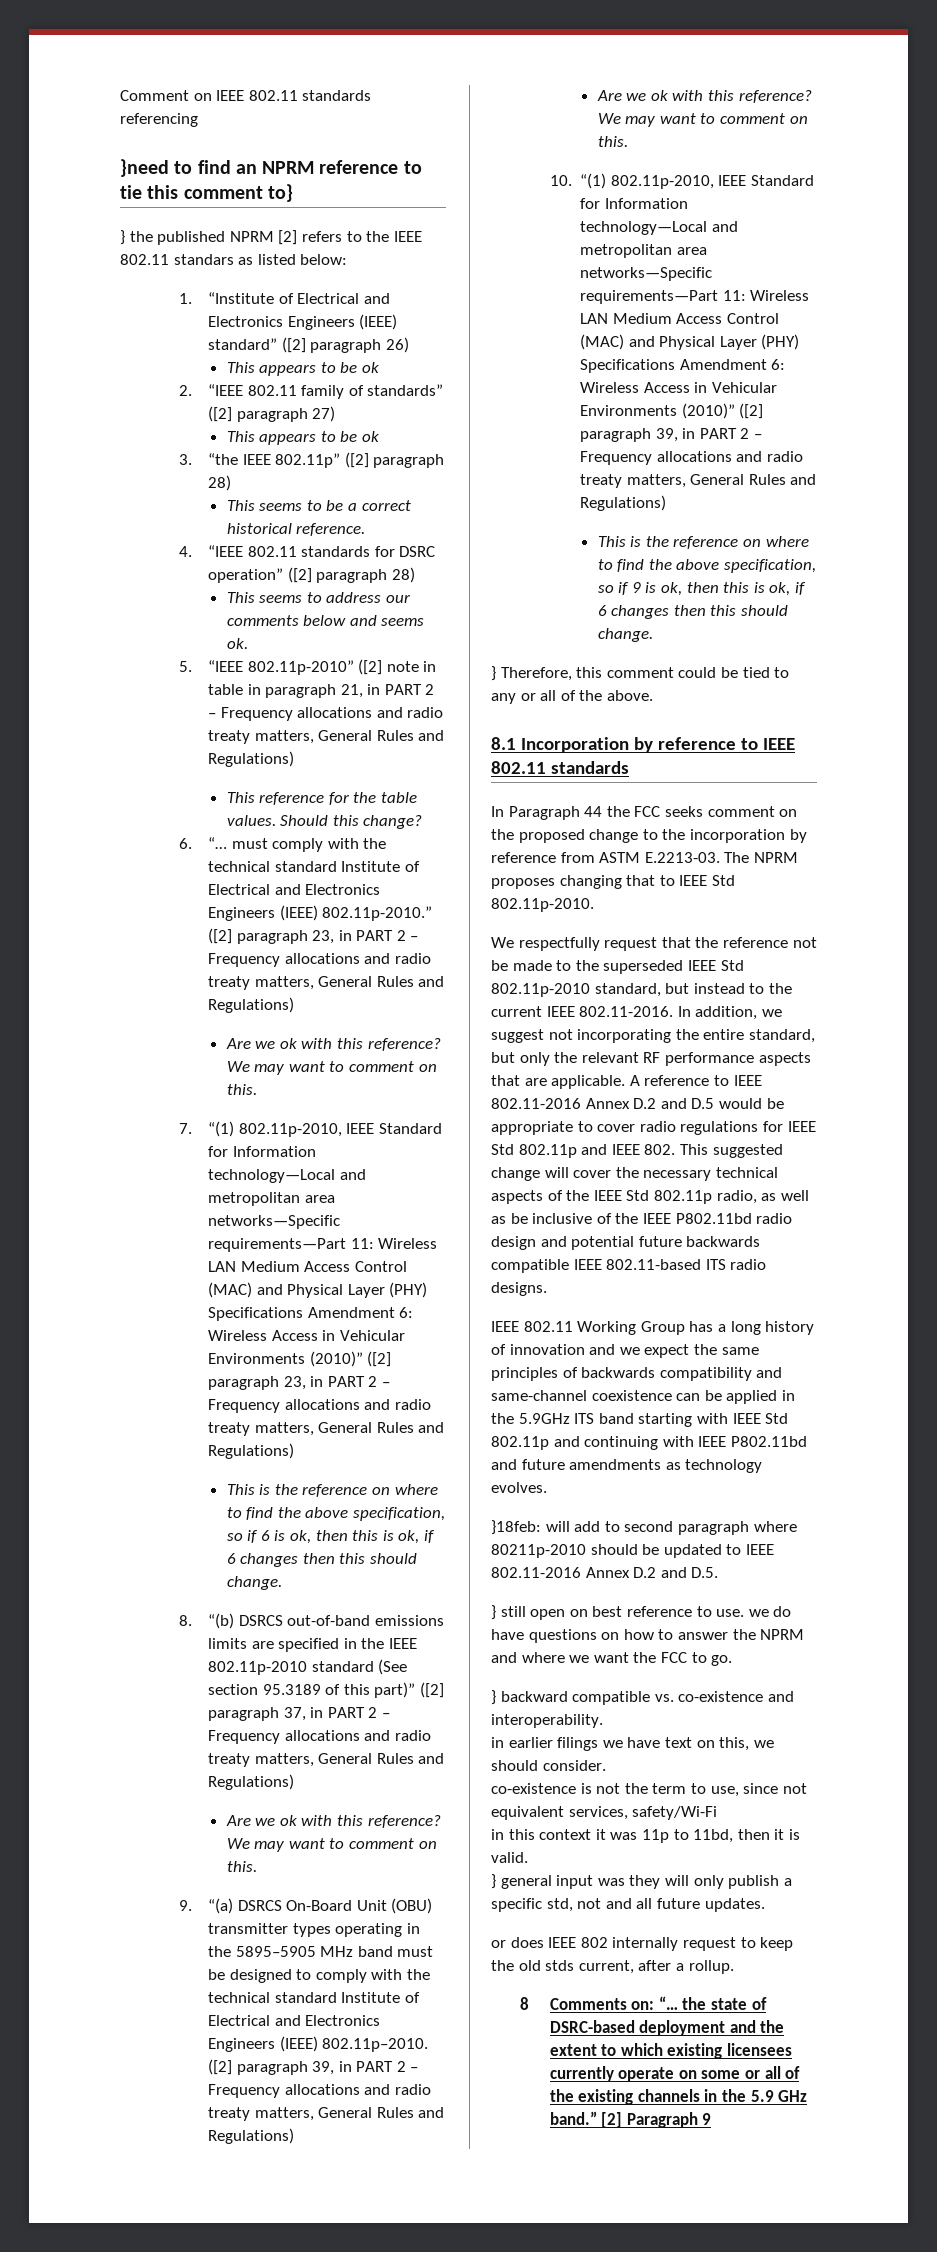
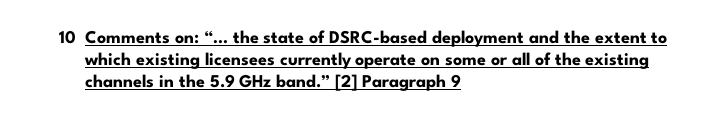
- Comment on IEEE 802.11 standards referencing
- }need to find an NPRM reference to tie this comment to}
- } the published NPRM [2] refers to the IEEE 802.11 standars as listed below:
- 1. “Institute of Electrical and Electronics Engineers (IEEE) standard” ([2] paragraph 26)
- This appears to be ok
- 2. “IEEE 802.11 family of standards” ([2] paragraph 27)
- This appears to be ok
- 3. “the IEEE 802.11p” ([2] paragraph 28)
- This seems to be a correct historical reference.
- 4. “IEEE 802.11 standards for DSRC operation” ([2] paragraph 28)
- This seems to address our comments below and seems ok.
- 5. “IEEE 802.11p-2010” ([2] note in table in paragraph 21, in PART 2 – Frequency allocations and radio treaty matters, General Rules and Regulations)
- This reference for the table values. Should this change?
- 6. “… must comply with the technical standard Institute of Electrical and Electronics Engineers (IEEE) 802.11p-2010.” ([2] paragraph 23, in PART 2 – Frequency allocations and radio treaty matters, General Rules and Regulations)
- Are we ok with this reference? We may want to comment on this.
- 7. “(1) 802.11p-2010, IEEE Standard for Information technology—Local and metropolitan area networks—Specific requirements—Part 11: Wireless LAN Medium Access Control (MAC) and Physical Layer (PHY) Specifications Amendment 6: Wireless Access in Vehicular Environments (2010)” ([2] paragraph 23, in PART 2 – Frequency allocations and radio treaty matters, General Rules and Regulations)
- This is the reference on where to find the above specification, so if 6 is ok, then this is ok, if 6 changes then this should change.
- 8. “(b) DSRCS out-of-band emissions limits are specified in the IEEE 802.11p-2010 standard (See section 95.3189 of this part)” ([2] paragraph 37, in PART 2 – Frequency allocations and radio treaty matters, General Rules and Regulations)
- Are we ok with this reference? We may want to comment on this.
- 9. “(a) DSRCS On-Board Unit (OBU) transmitter types operating in the 5895–5905 MHz band must be designed to comply with the technical standard Institute of Electrical and Electronics Engineers (IEEE) 802.11p–2010. ([2] paragraph 39, in PART 2 – Frequency allocations and radio treaty matters, General Rules and Regulations)
- Are we ok with this reference? We may want to comment on this.
- 10. “(1) 802.11p-2010, IEEE Standard for Information technology—Local and metropolitan area networks—Specific requirements—Part 11: Wireless LAN Medium Access Control (MAC) and Physical Layer (PHY) Specifications Amendment 6: Wireless Access in Vehicular Environments (2010)” ([2] paragraph 39, in PART 2 – Frequency allocations and radio treaty matters, General Rules and Regulations)
- This is the reference on where to find the above specification, so if 9 is ok, then this is ok, if 6 changes then this should change.
- } Therefore, this comment could be tied to any or all of the above.
- 8.1 Incorporation by reference to IEEE 802.11 standards
- In Paragraph 44 the FCC seeks comment on the proposed change to the incorporation by reference from ASTM E.2213-03. The NPRM proposes changing that to IEEE Std 802.11p-2010.
- We respectfully request that the reference not be made to the superseded IEEE Std 802.11p-2010 standard, but instead to the current IEEE 802.11-2016. In addition, we suggest not incorporating the entire standard, but only the relevant RF performance aspects that are applicable. A reference to IEEE 802.11-2016 Annex D.2 and D.5 would be appropriate to cover radio regulations for IEEE Std 802.11p and IEEE 802. This suggested change will cover the necessary technical aspects of the IEEE Std 802.11p radio, as well as be inclusive of the IEEE P802.11bd radio design and potential future backwards compatible IEEE 802.11-based ITS radio designs.
- IEEE 802.11 Working Group has a long history of innovation and we expect the same principles of backwards compatibility and same-channel coexistence can be applied in the 5.9GHz ITS band starting with IEEE Std 802.11p and continuing with IEEE P802.11bd and future amendments as technology evolves.
- }18feb: will add to second paragraph where 80211p-2010 should be updated to IEEE 802.11-2016 Annex D.2 and D.5.
- } still open on best reference to use. we do have questions on how to answer the NPRM and where we want the FCC to go.
- } backward compatible vs. co-existence and interoperability.
- in earlier filings we have text on this, we should consider.
- co-existence is not the term to use, since not equivalent services, safety/Wi-Fi
- in this context it was 11p to 11bd, then it is valid.
- } general input was they will only publish a specific std, not and all future updates.
- or does IEEE 802 internally request to keep the old stds current, after a rollup.
- 8 Comments on: “… the state of DSRC-based deployment and the extent to which existing licensees currently operate on some or all of the existing channels in the 5.9 GHz band.”
+ 10 Comments on: “… the state of DSRC-based deployment and the extent to which existing licensees currently operate on some or all of the existing channels in the 5.9 GHz band.”

